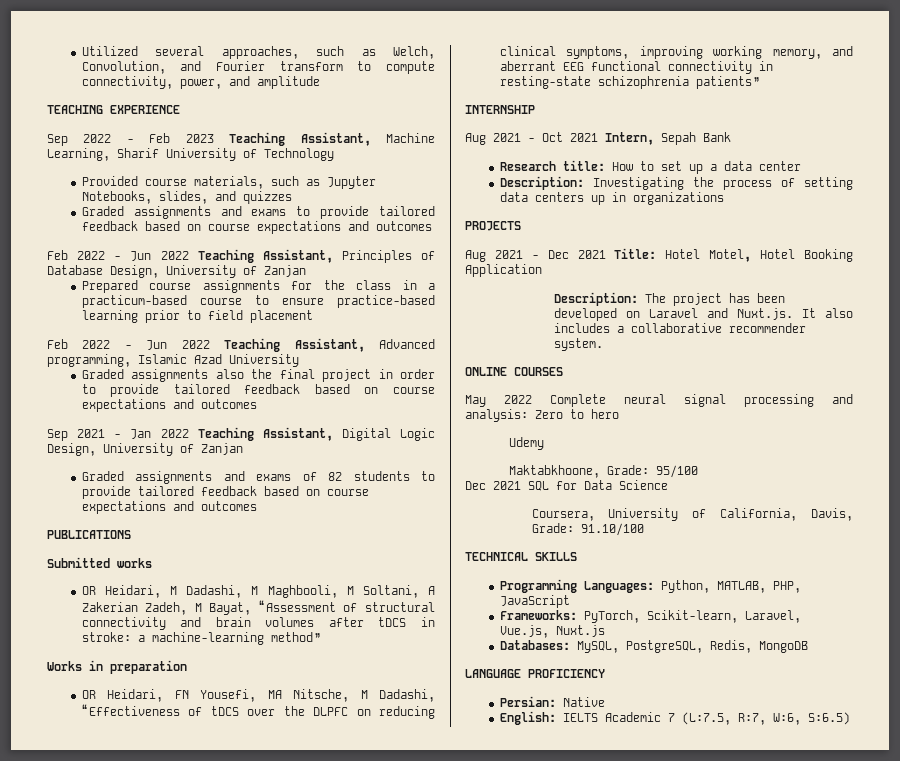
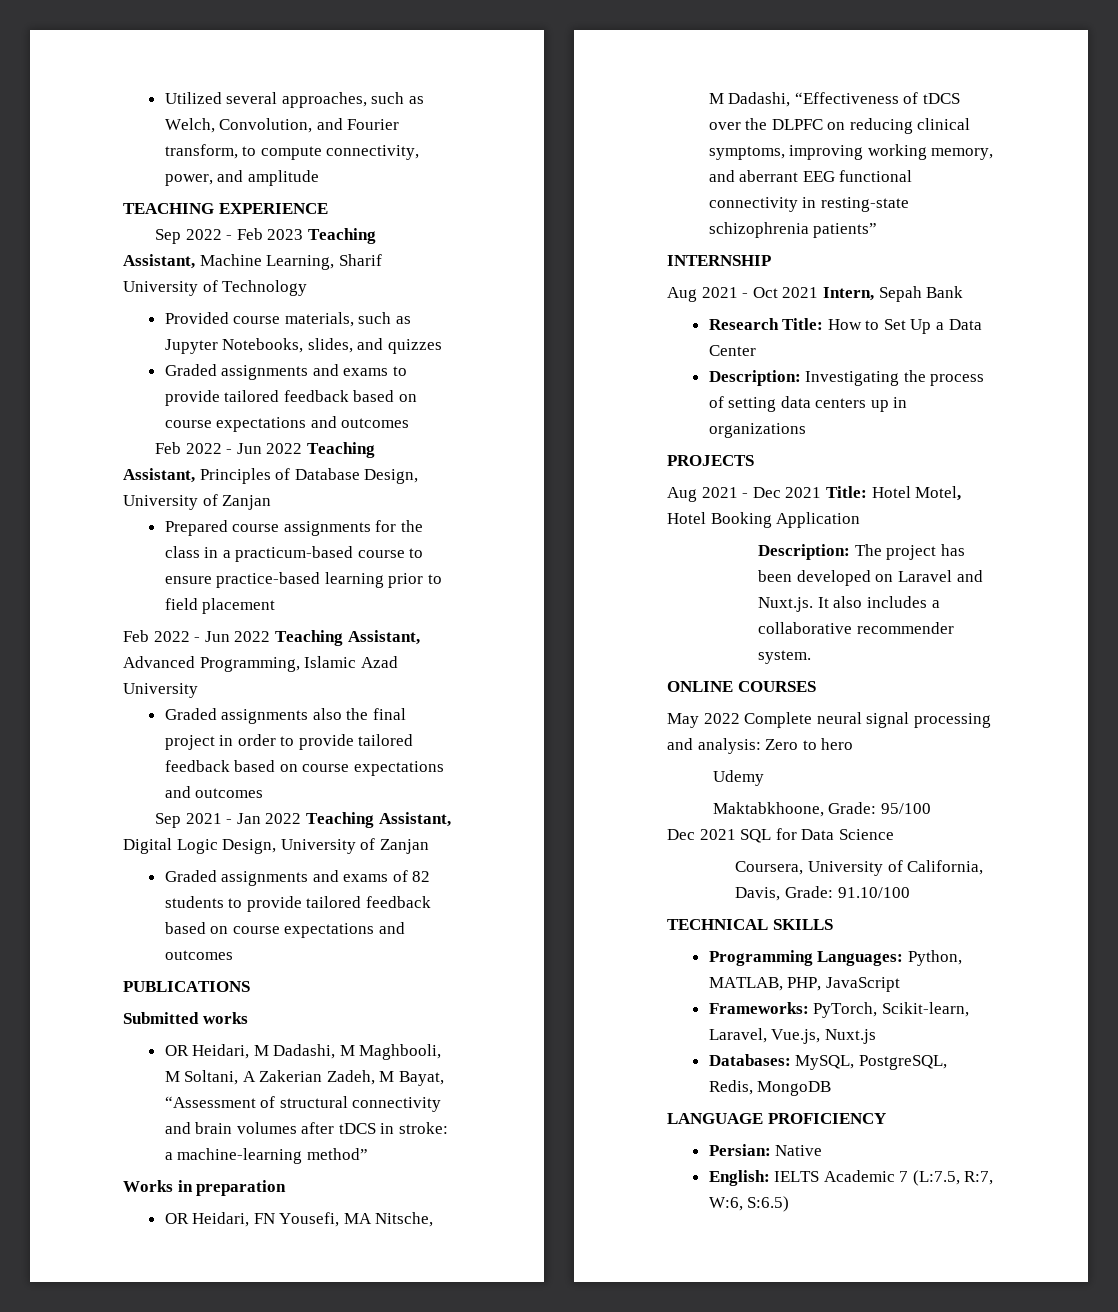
- Utilized several approaches, such as Welch, Convolution, and Fourier transform to compute connectivity, power, and amplitude
+ Utilized several approaches, such as Welch, Convolution, and Fourier transform, to compute connectivity, power, and amplitude
- Feb 2022 - Jun 2022 Teaching Assistant, Advanced programming, Islamic Azad University
+ Feb 2022 - Jun 2022 Teaching Assistant, Advanced Programming, Islamic Azad University
- Research title: How to set up a data center
+ Research Title: How to Set Up a Data Center

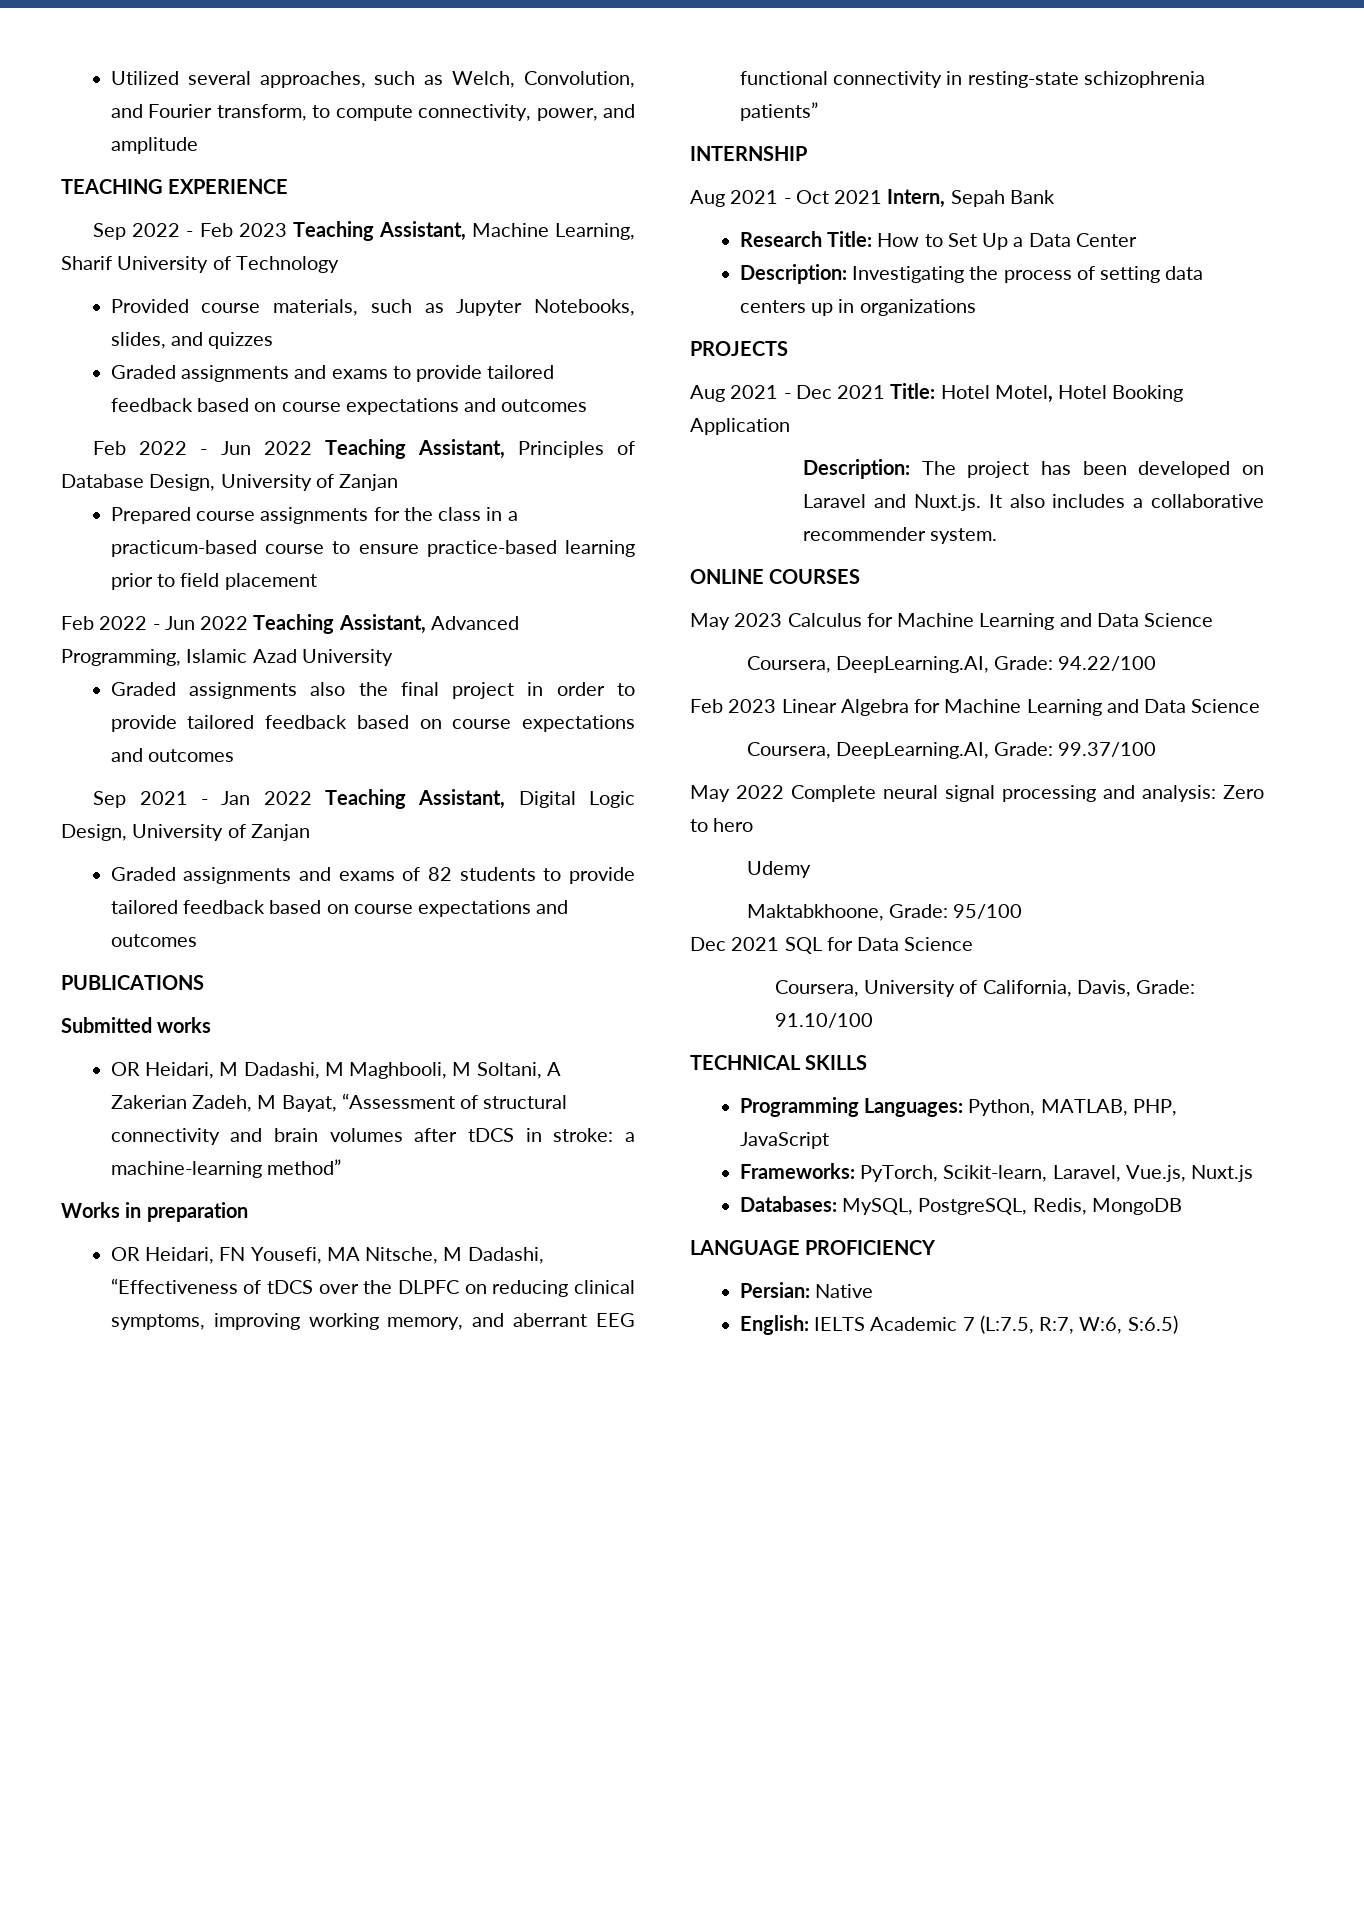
+ May 2023 Calculus for Machine Learning and Data Science
+ Coursera, DeepLearning.AI, Grade: 94.22/100
+ Feb 2023 Linear Algebra for Machine Learning and Data Science
+ Coursera, DeepLearning.AI, Grade: 99.37/100

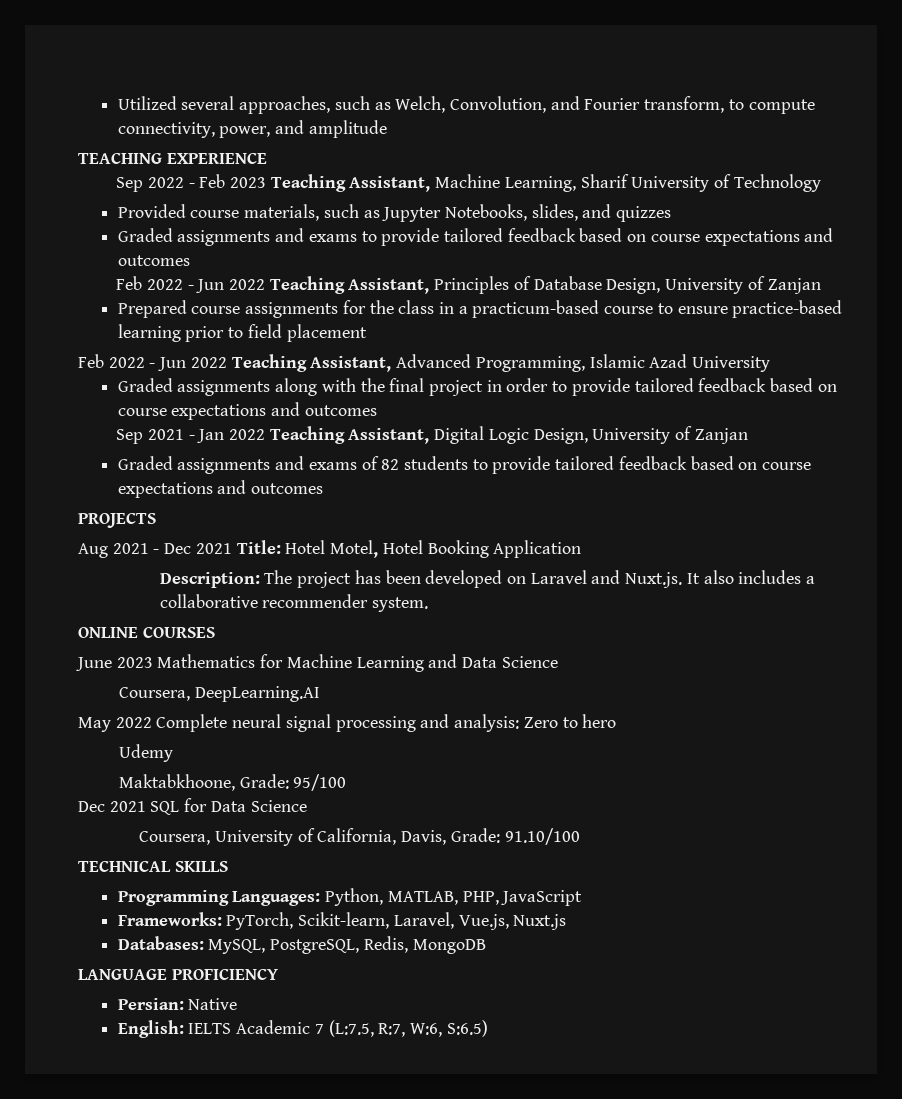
- Graded assignments also the final project in order to provide tailored feedback based on course expectations and outcomes
+ Graded assignments along with the final project in order to provide tailored feedback based on course expectations and outcomes
- PUBLICATIONS
- Submitted works
- OR Heidari, M Dadashi, M Maghbooli, M Soltani, A Zakerian Zadeh, M Bayat, “Assessment of structural connectivity and brain volumes after tDCS in stroke: a machine-learning method”
- Works in preparation
- OR Heidari, FN Yousefi, MA Nitsche, M Dadashi, “Effectiveness of tDCS over the DLPFC on reducing clinical symptoms, improving working memory, and aberrant EEG functional connectivity in resting-state schizophrenia patients”
- INTERNSHIP
- Aug 2021 - Oct 2021 Intern, Sepah Bank
- Research Title: How to Set Up a Data Center
- Description: Investigating the process of setting data centers up in organizations
- May 2023 Calculus for Machine Learning and Data Science
- Coursera, DeepLearning.AI, Grade: 94.22/100
- Feb 2023 Linear Algebra for Machine Learning and Data Science
- Coursera, DeepLearning.AI, Grade: 99.37/100
+ June 2023 Mathematics for Machine Learning and Data Science
+ Coursera, DeepLearning.AI

